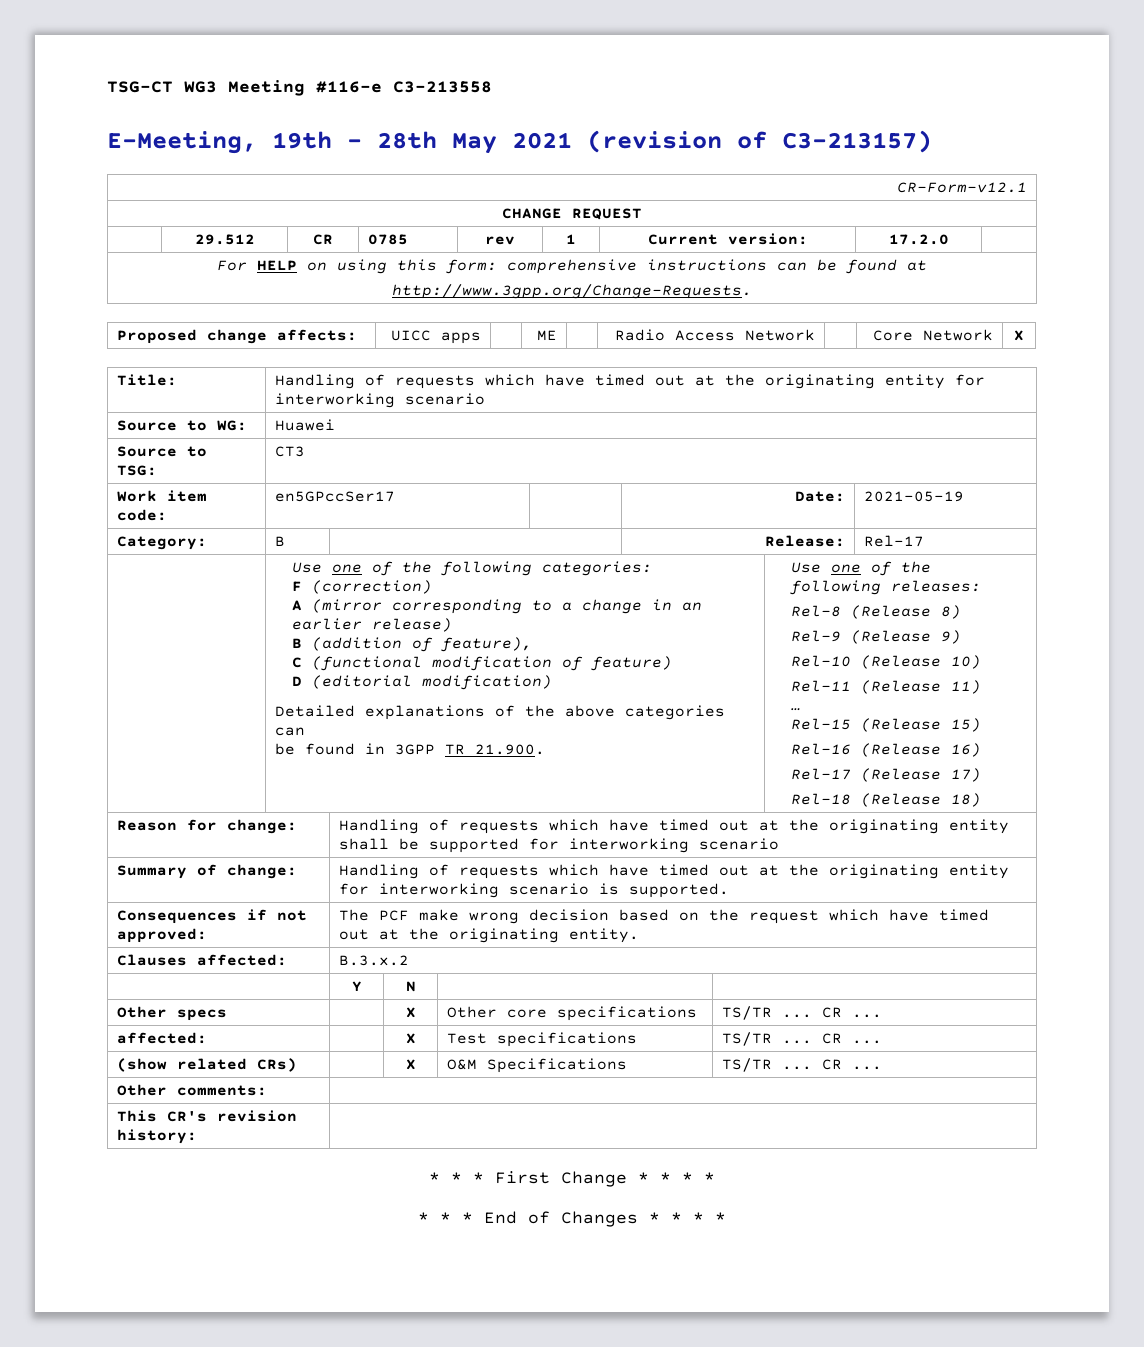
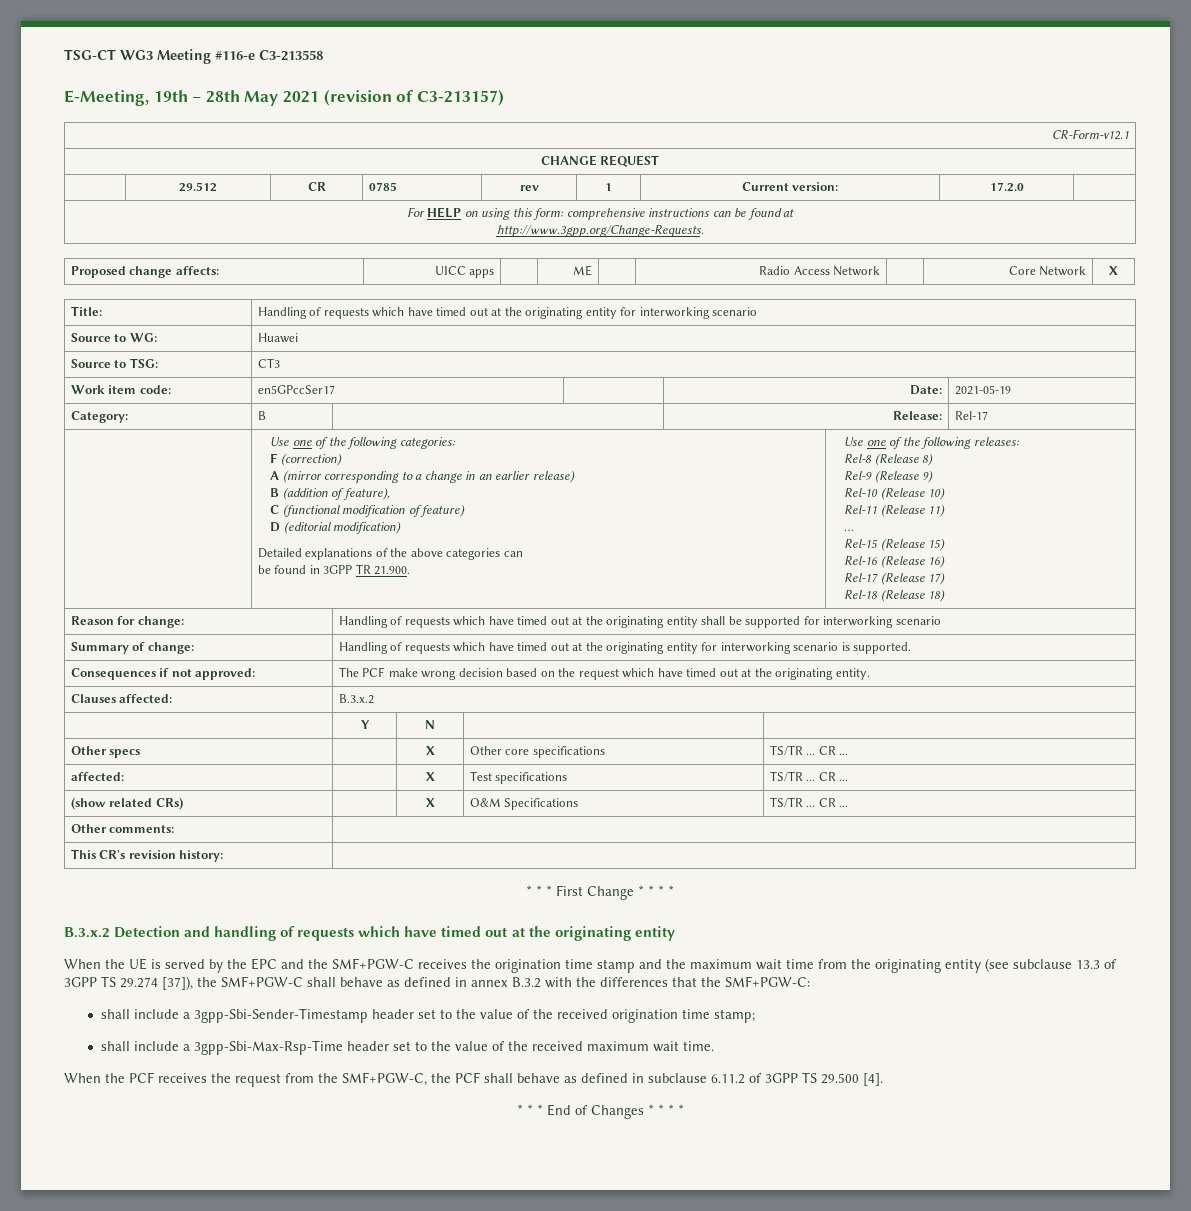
+ B.3.x.2 Detection and handling of requests which have timed out at the originating entity
+ When the UE is served by the EPC and the SMF+PGW-C receives the origination time stamp and the maximum wait time from the originating entity (see subclause 13.3 of 3GPP TS 29.274 [37]), the SMF+PGW-C shall behave as defined in annex B.3.2 with the differences that the SMF+PGW-C:
+ shall include a 3gpp-Sbi-Sender-Timestamp header set to the value of the received origination time stamp;
+ shall include a 3gpp-Sbi-Max-Rsp-Time header set to the value of the received maximum wait time.
+ When the PCF receives the request from the SMF+PGW-C, the PCF shall behave as defined in subclause 6.11.2 of 3GPP TS 29.500 [4].

